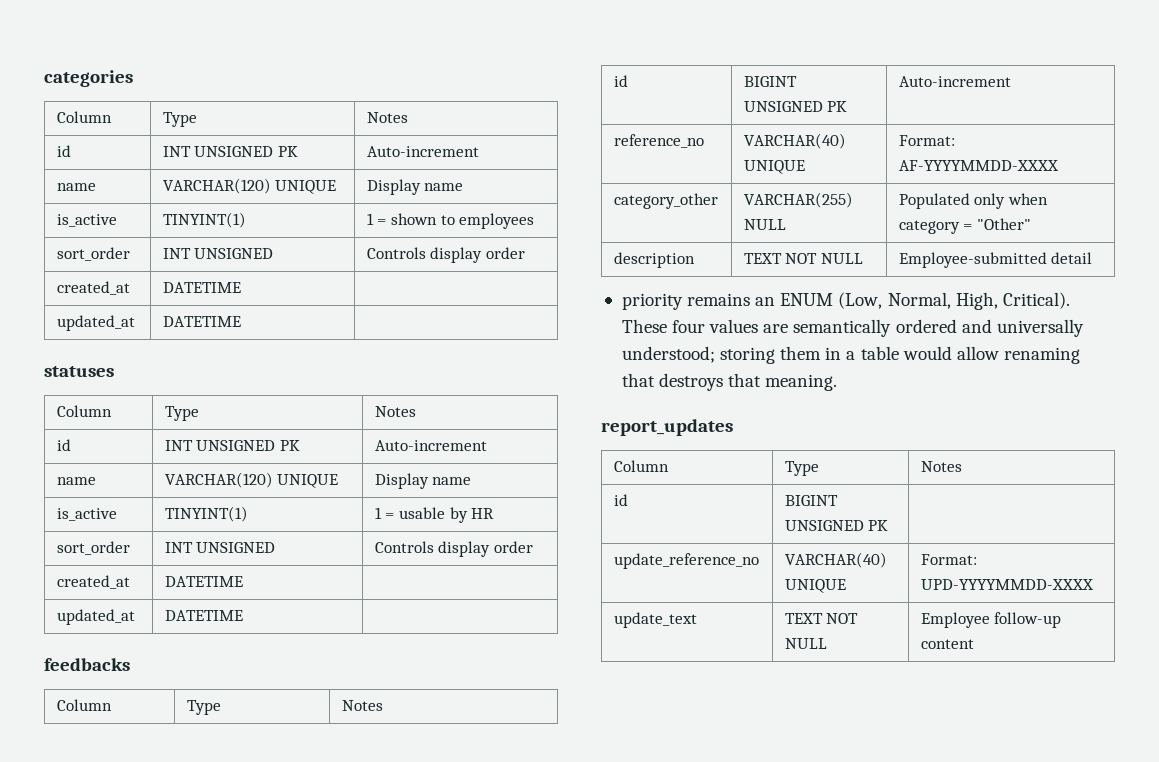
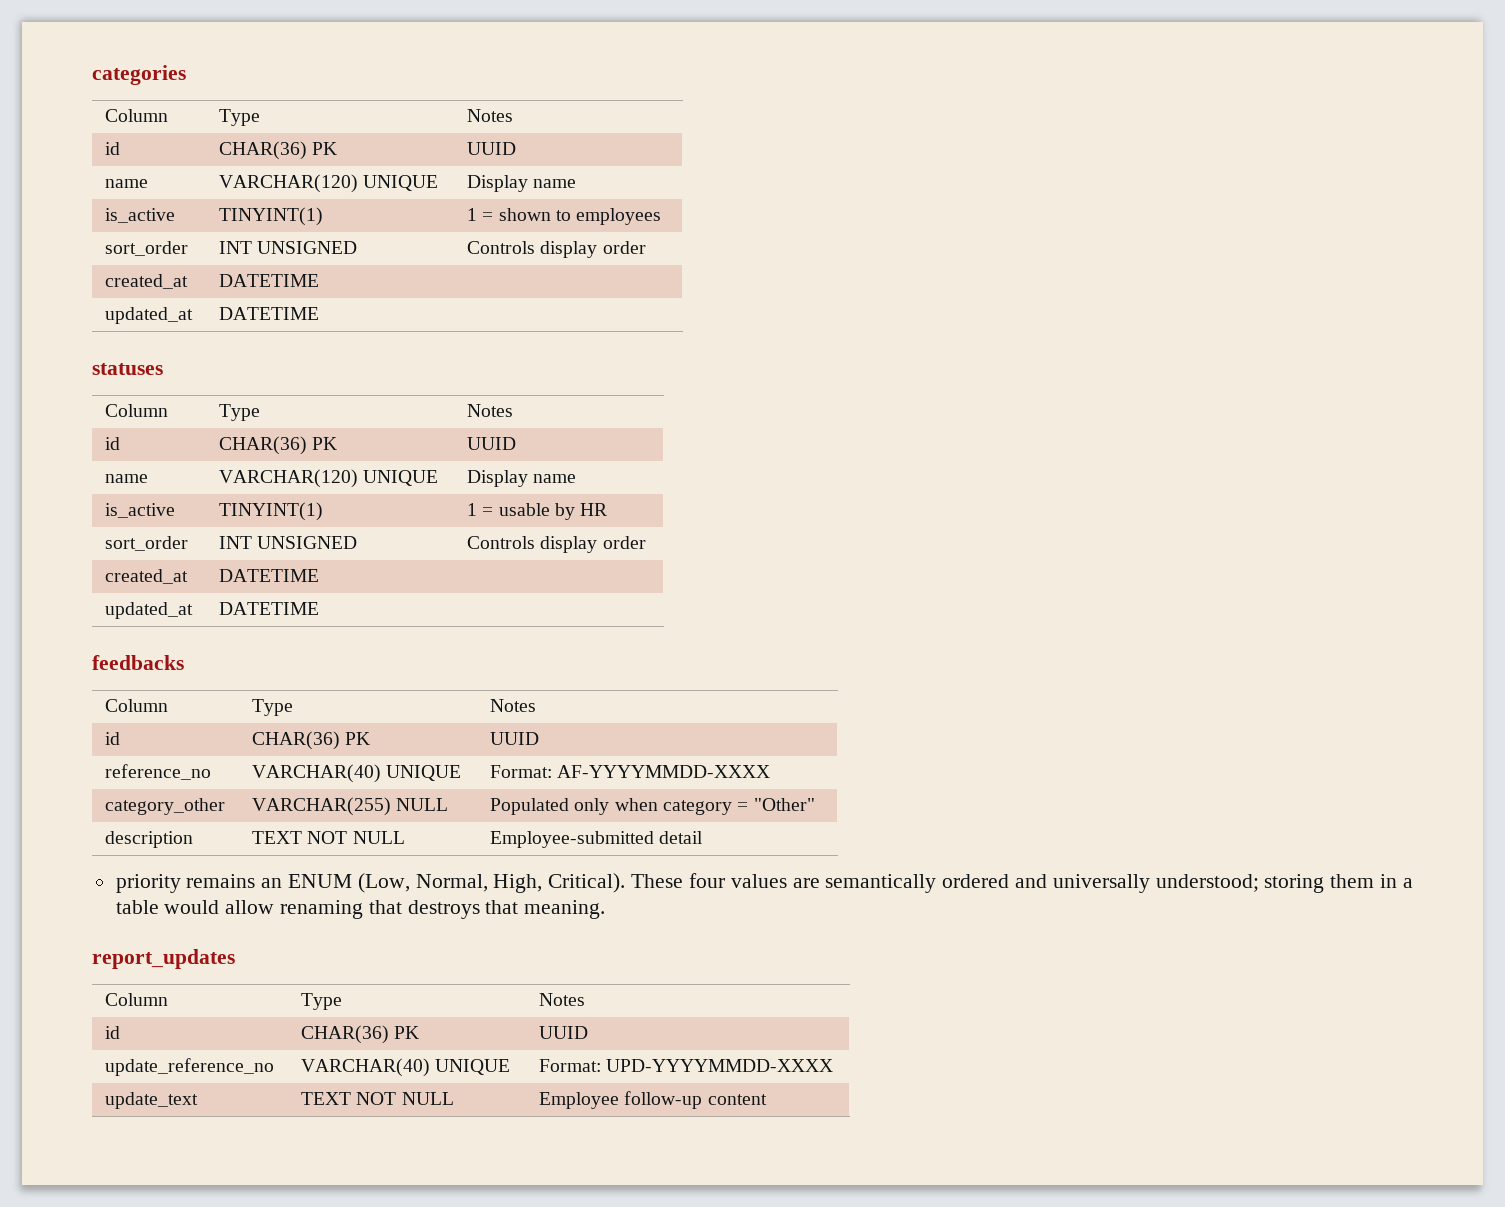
  categories
  Column | Type | Notes
- id | INT UNSIGNED PK | Auto-increment
+ id | CHAR(36) PK | UUID
  statuses
  Column | Type | Notes
- id | INT UNSIGNED PK | Auto-increment
+ id | CHAR(36) PK | UUID
  feedbacks
  Column | Type | Notes
- id | BIGINT UNSIGNED PK | Auto-increment
+ id | CHAR(36) PK | UUID
  report_updates
  Column | Type | Notes
- id | BIGINT UNSIGNED PK |
+ id | CHAR(36) PK | UUID

